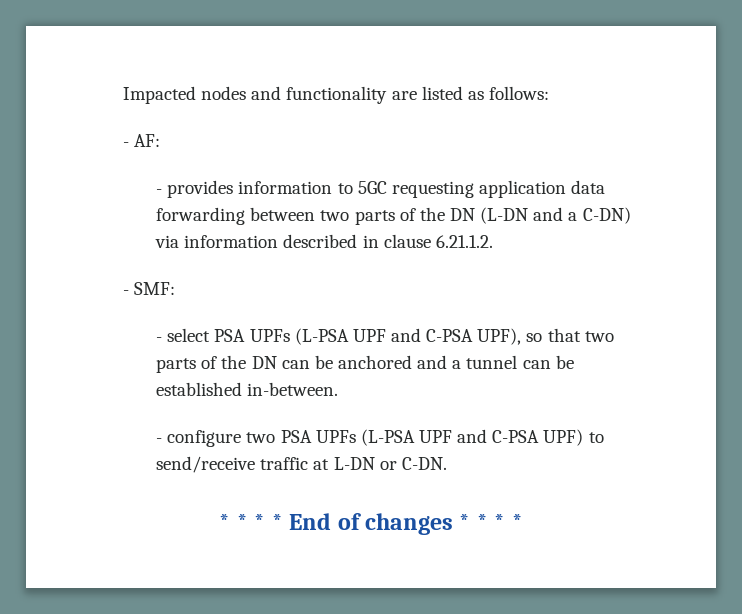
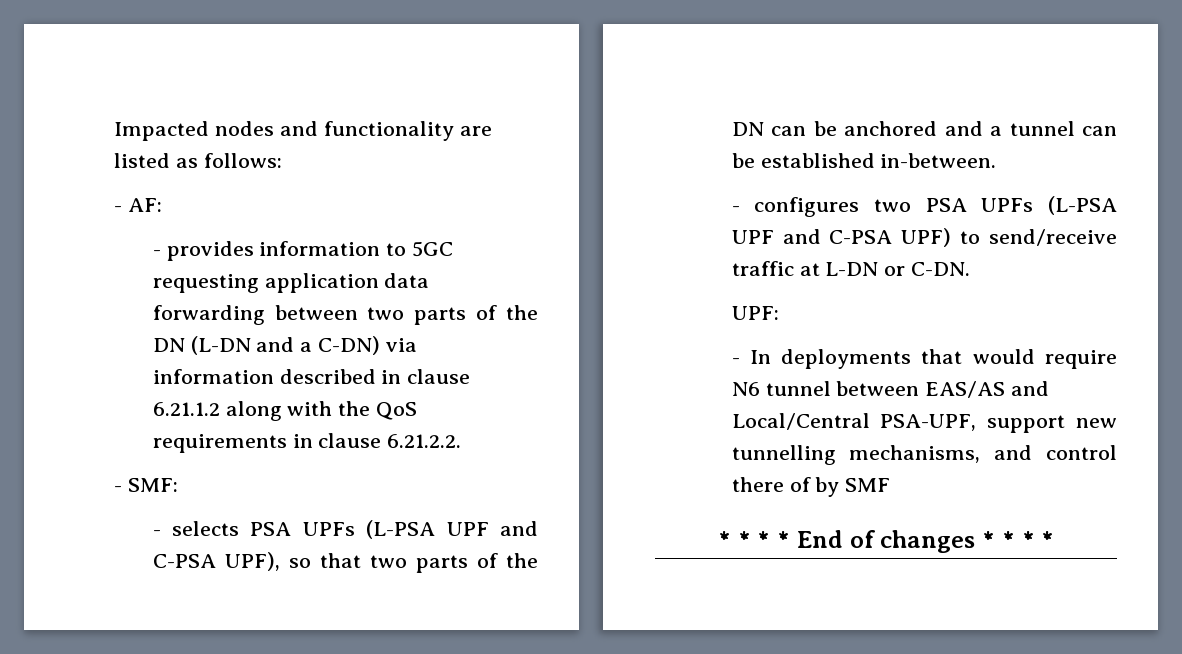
- - provides information to 5GC requesting application data forwarding between two parts of the DN (L-DN and a C-DN) via information described in clause 6.21.1.2.
+ - provides information to 5GC requesting application data forwarding between two parts of the DN (L-DN and a C-DN) via information described in clause 6.21.1.2 along with the QoS requirements in clause 6.21.2.2.
- - select PSA UPFs (L-PSA UPF and C-PSA UPF), so that two parts of the DN can be anchored and a tunnel can be established in-between.
+ - selects PSA UPFs (L-PSA UPF and C-PSA UPF), so that two parts of the DN can be anchored and a tunnel can be established in-between.
- - configure two PSA UPFs (L-PSA UPF and C-PSA UPF) to send/receive traffic at L-DN or C-DN.
+ - configures two PSA UPFs (L-PSA UPF and C-PSA UPF) to send/receive traffic at L-DN or C-DN.
+ UPF:
+ - In deployments that would require N6 tunnel between EAS/AS and Local/Central PSA-UPF, support new tunnelling mechanisms, and control there of by SMF

